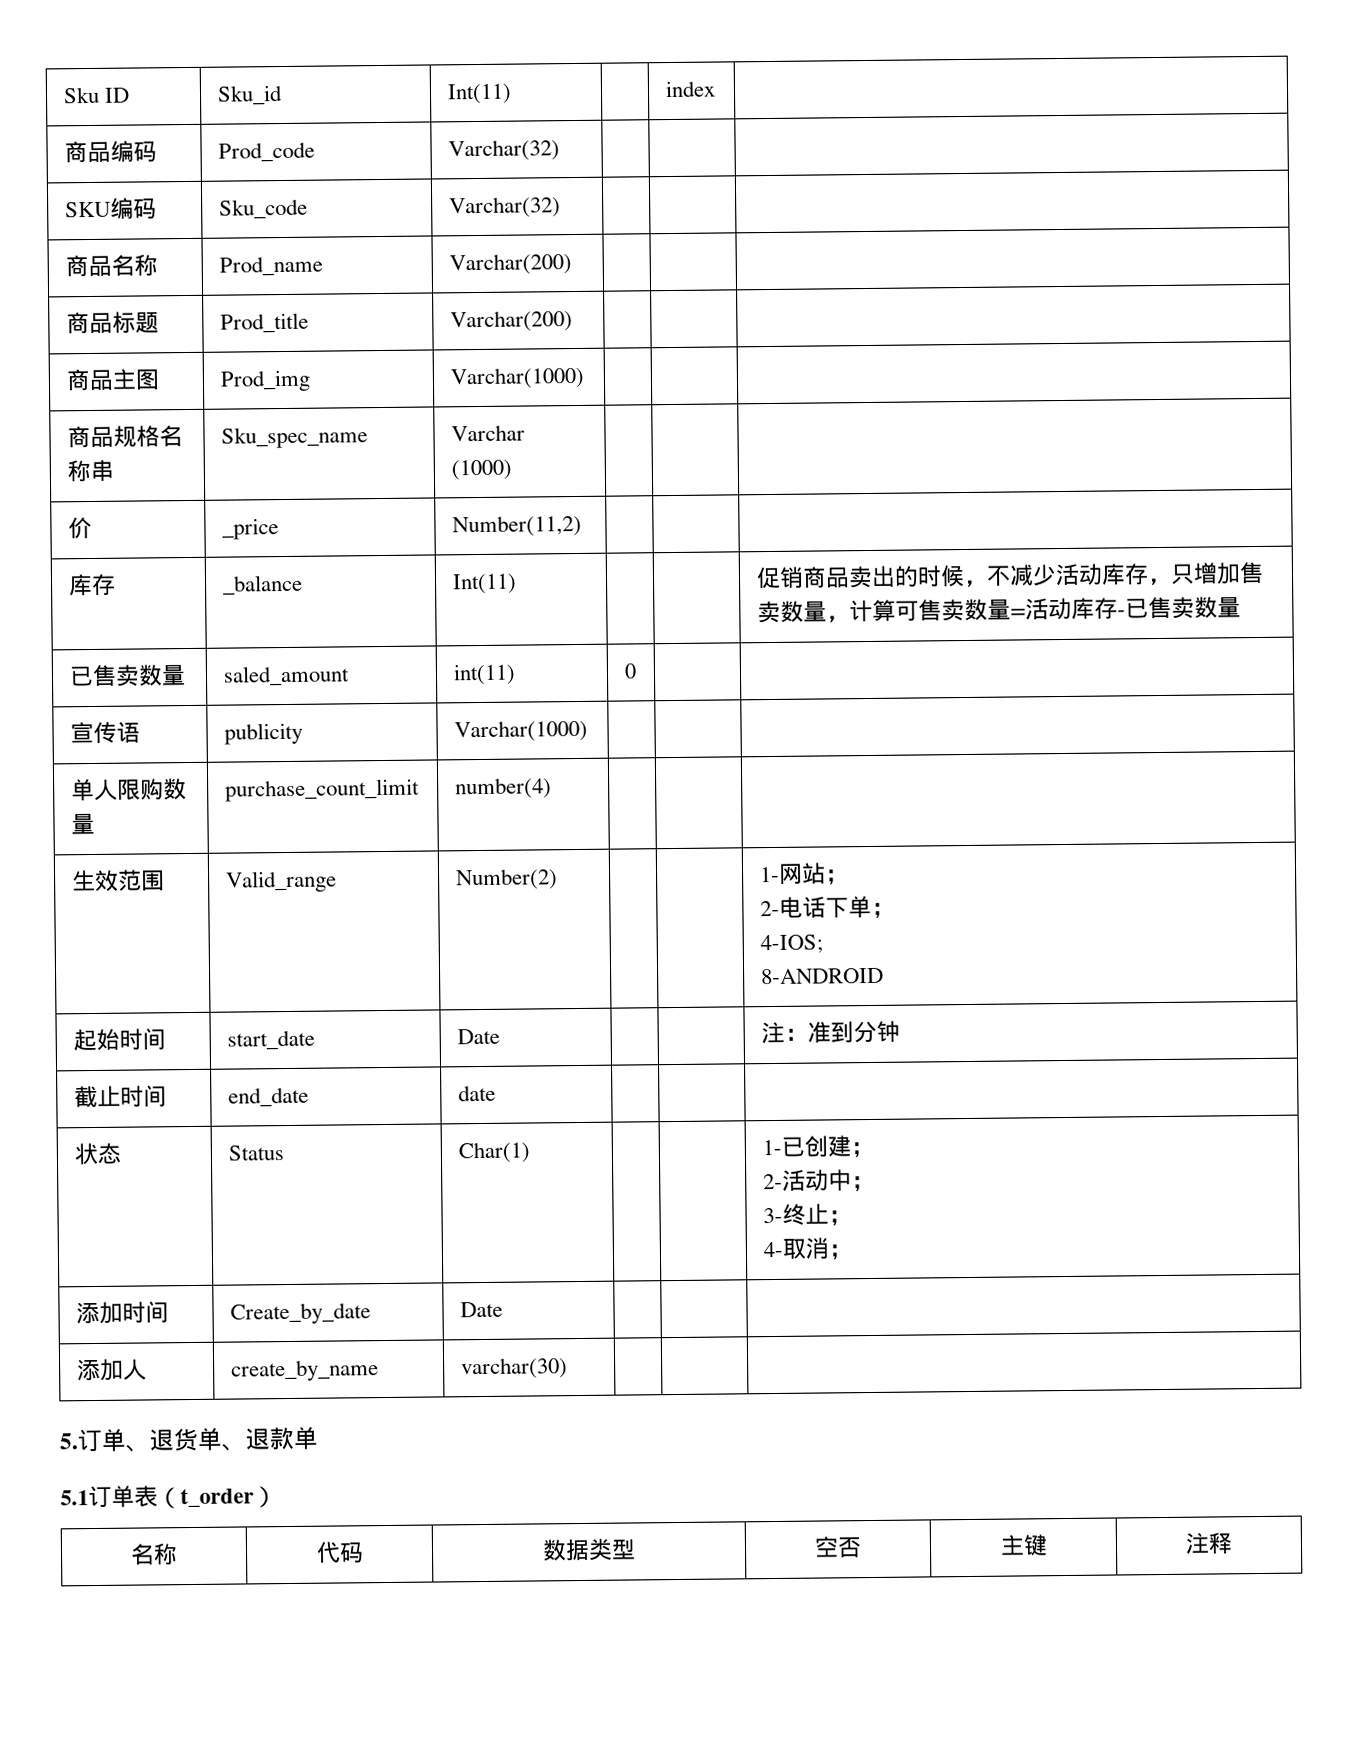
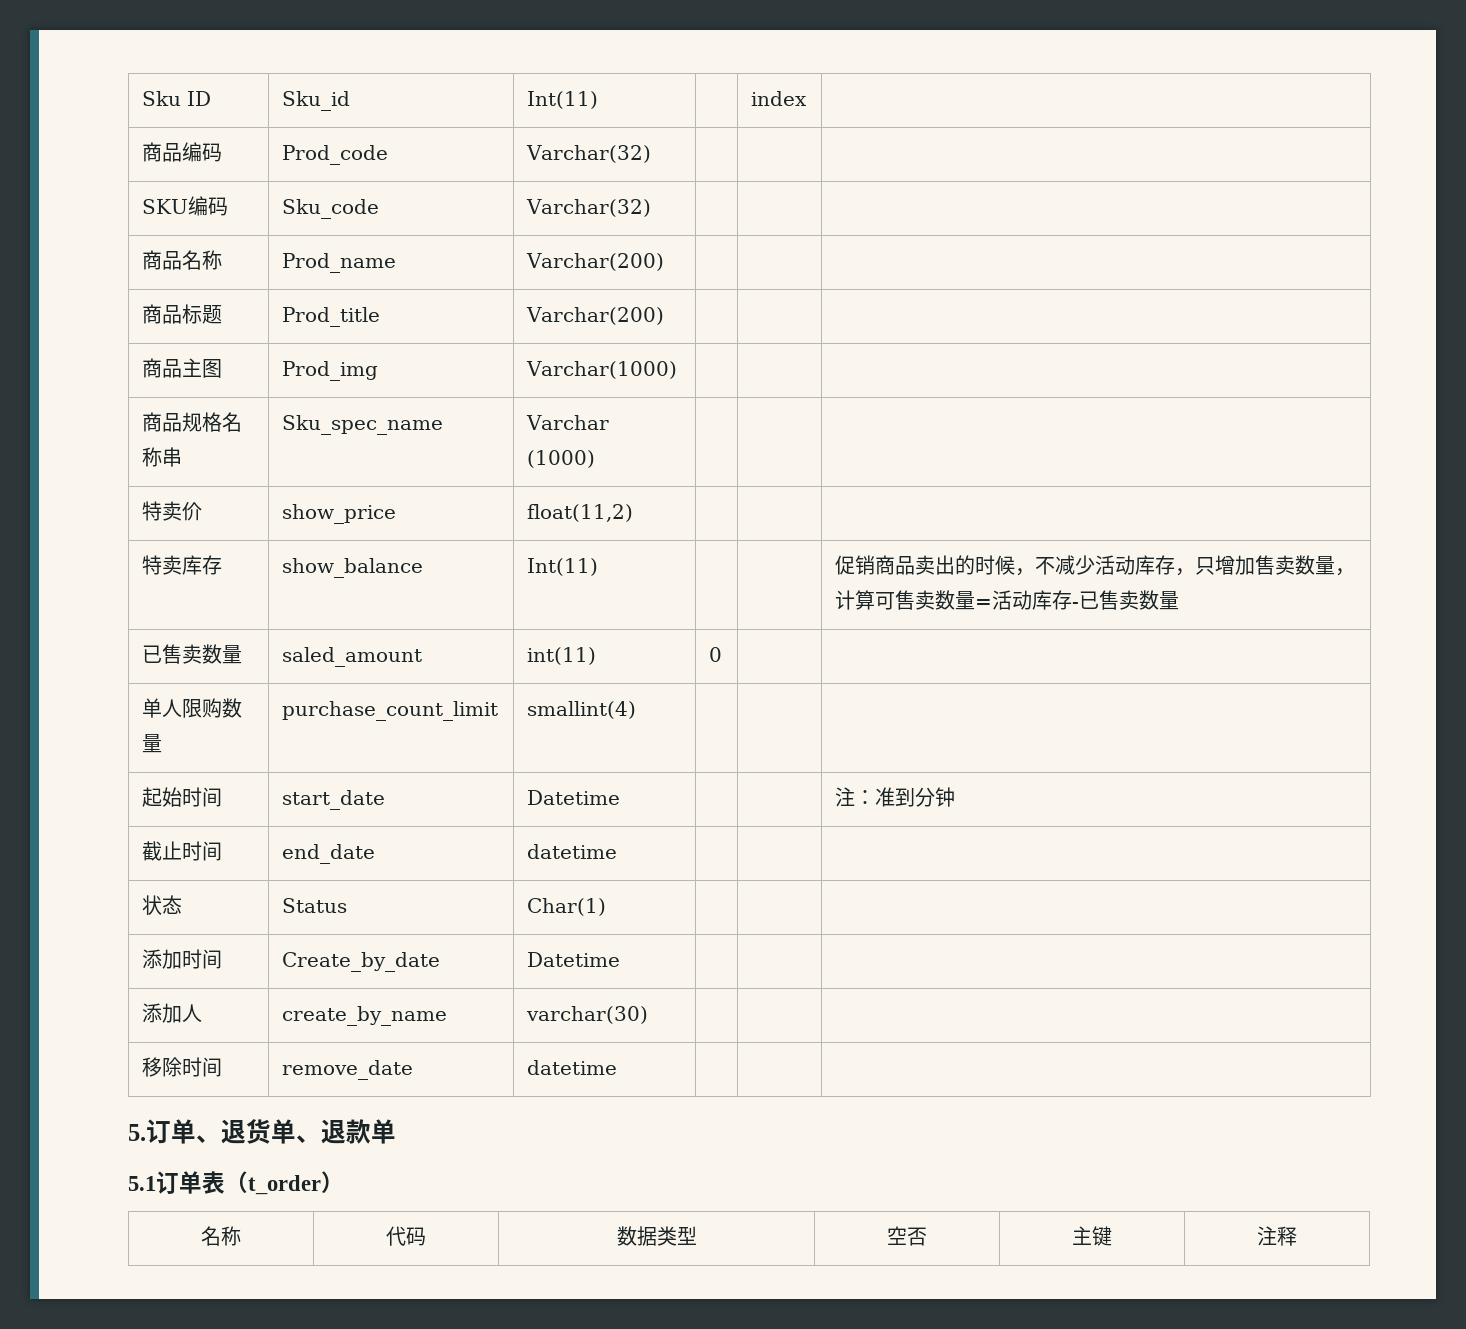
- 价 | _price | Number(11,2) | | |
- 库存 | _balance | Int(11) | | | 促销商品卖出的时候，不减少活动库存，只增加售卖数量，计算可售卖数量=活动库存-已售卖数量
+ 特卖价 | show_price | float(11,2) | | |
+ 特卖库存 | show_balance | Int(11) | | | 促销商品卖出的时候，不减少活动库存，只增加售卖数量，计算可售卖数量=活动库存-已售卖数量
- 宣传语 | publicity | Varchar(1000) | | |
- 单人限购数量 | purchase_count_limit | number(4) | | |
- 生效范围 | Valid_range | Number(2) | | | 1-网站；
- 2-电话下单；
- 4-IOS;
- 8-ANDROID
+ 单人限购数量 | purchase_count_limit | smallint(4) | | |
- 起始时间 | start_date | Date | | | 注：准到分钟
+ 起始时间 | start_date | Datetime | | | 注：准到分钟
- 截止时间 | end_date | date | | |
+ 截止时间 | end_date | datetime | | |
- 状态 | Status | Char(1) | | | 1-已创建；
- 2-活动中；
- 3-终止；
- 4-取消；
+ 状态 | Status | Char(1) | | |
- 添加时间 | Create_by_date | Date | | |
+ 添加时间 | Create_by_date | Datetime | | |
+ 移除时间 | remove_date | datetime | | |

